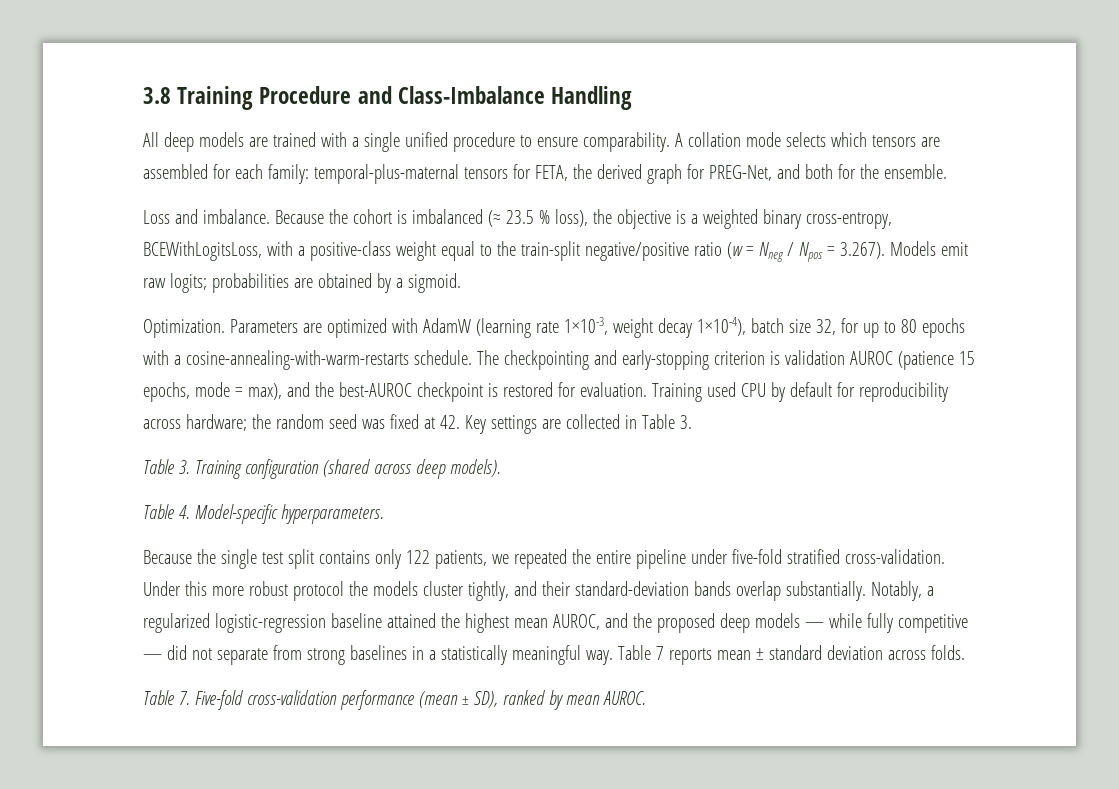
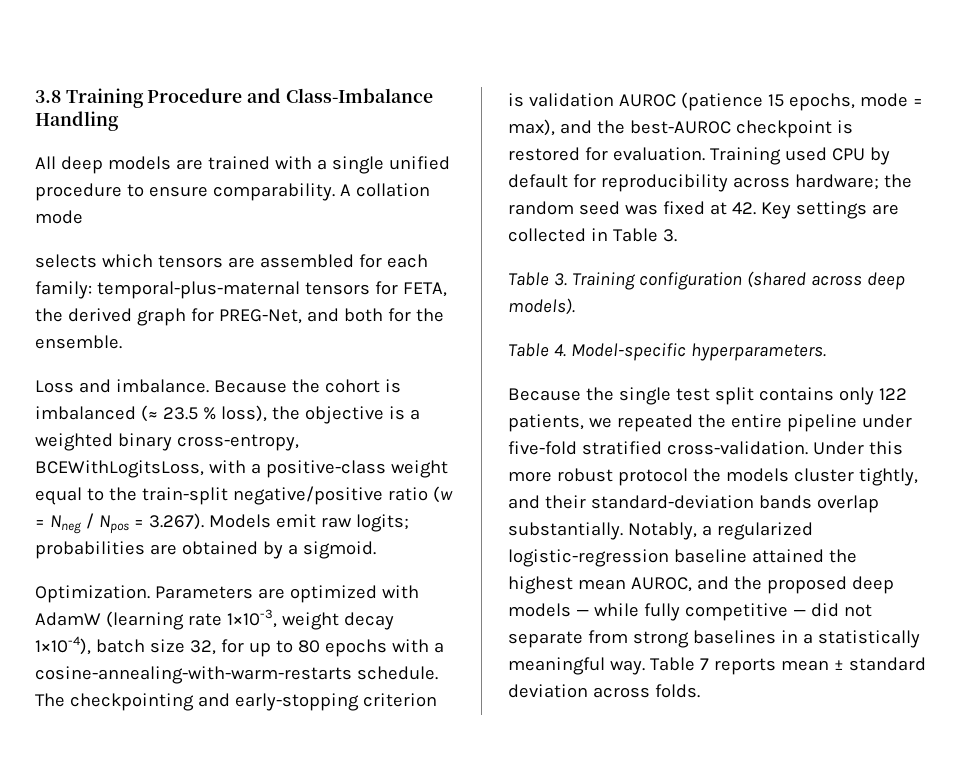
- A collation mode selects which tensors are assembled for each family: temporal-plus-maternal tensors for FETA, the derived graph for PREG-Net, and both for the ensemble.
+ A collation mode
+ selects which tensors are assembled for each family: temporal-plus-maternal tensors for FETA, the derived graph for PREG-Net, and both for the ensemble.
- Table 7. Five-fold cross-validation performance (mean ± SD), ranked by mean AUROC.

